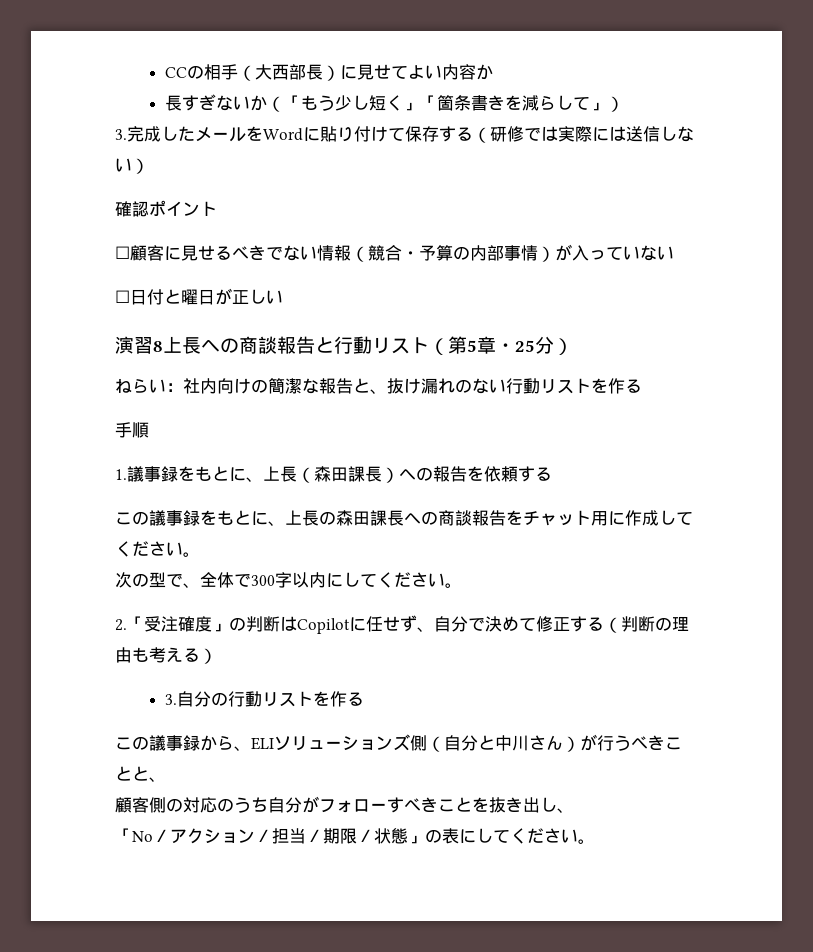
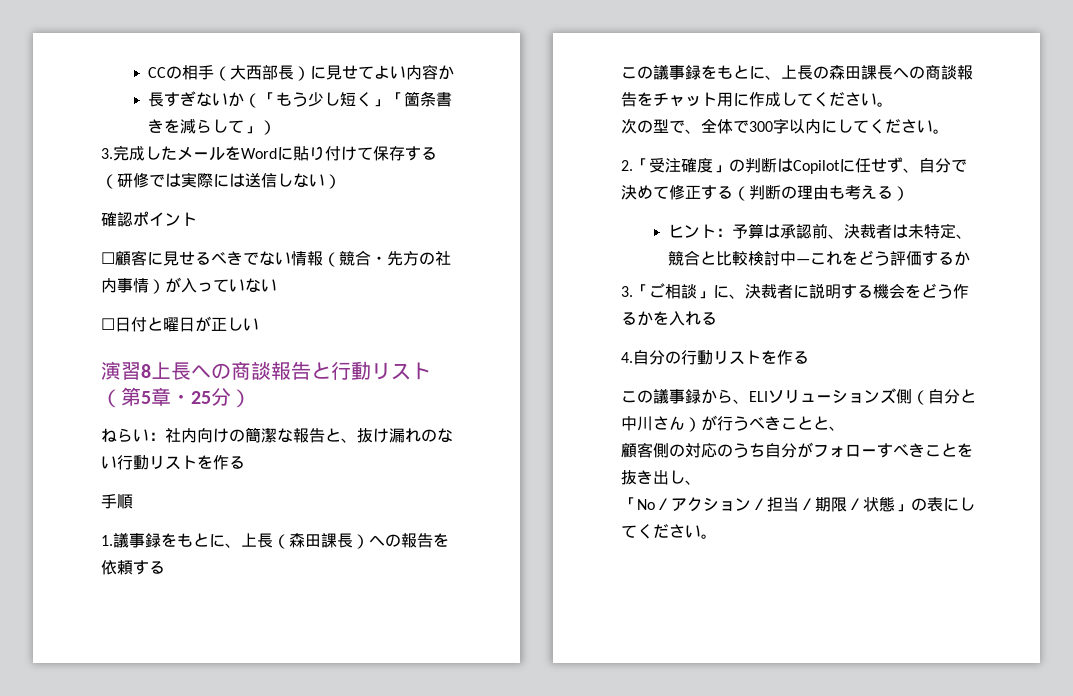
- ☐顧客に見せるべきでない情報（競合・予算の内部事情）が入っていない
+ ☐顧客に見せるべきでない情報（競合・先方の社内事情）が入っていない
- 3.自分の行動リストを作る
+ ヒント：予算は承認前、決裁者は未特定、競合と比較検討中—これをどう評価するか
+ 3.「ご相談」に、決裁者に説明する機会をどう作るかを入れる
+ 4.自分の行動リストを作る

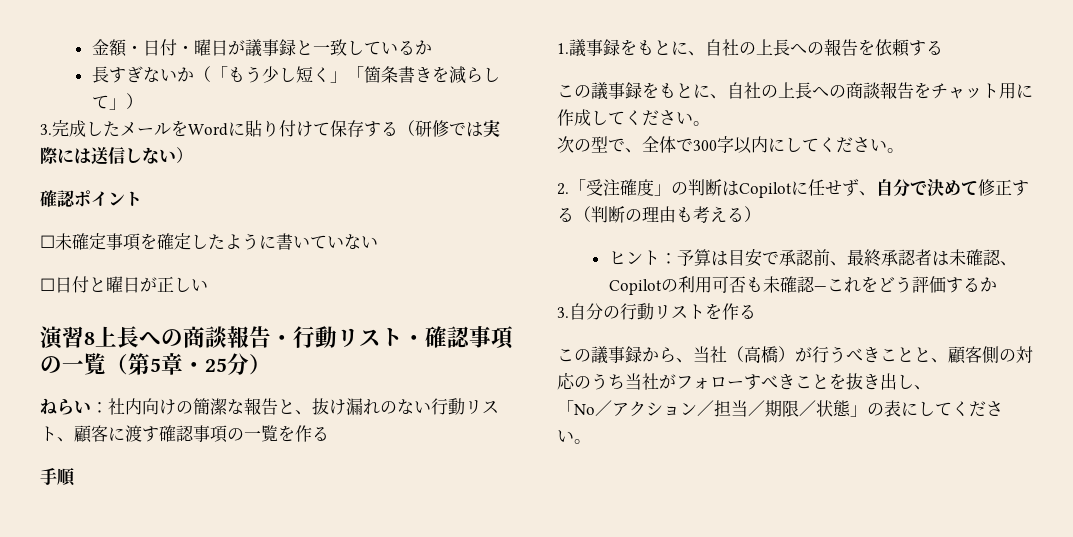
- CCの相手（大西部長）に見せてよい内容か
+ 金額・日付・曜日が議事録と一致しているか
- ☐顧客に見せるべきでない情報（競合・先方の社内事情）が入っていない
+ ☐未確定事項を確定したように書いていない
- 演習8上長への商談報告と行動リスト（第5章・25分）
+ 演習8上長への商談報告・行動リスト・確認事項の一覧（第5章・25分）
- ねらい：社内向けの簡潔な報告と、抜け漏れのない行動リストを作る
+ ねらい：社内向けの簡潔な報告と、抜け漏れのない行動リスト、顧客に渡す確認事項の一覧を作る
- 1.議事録をもとに、上長（森田課長）への報告を依頼する
+ 1.議事録をもとに、自社の上長への報告を依頼する
- この議事録をもとに、上長の森田課長への商談報告をチャット用に作成してください。
+ この議事録をもとに、自社の上長への商談報告をチャット用に作成してください。
- ヒント：予算は承認前、決裁者は未特定、競合と比較検討中—これをどう評価するか
+ ヒント：予算は目安で承認前、最終承認者は未確認、Copilotの利用可否も未確認—これをどう評価するか
- 3.「ご相談」に、決裁者に説明する機会をどう作るかを入れる
- 4.自分の行動リストを作る
+ 3.自分の行動リストを作る
- この議事録から、ELIソリューションズ側（自分と中川さん）が行うべきことと、
- 顧客側の対応のうち自分がフォローすべきことを抜き出し、
+ この議事録から、当社（高橋）が行うべきことと、顧客側の対応のうち当社がフォローすべきことを抜き出し、

